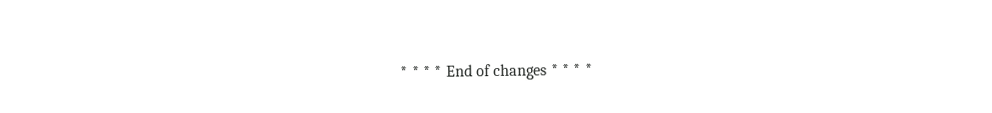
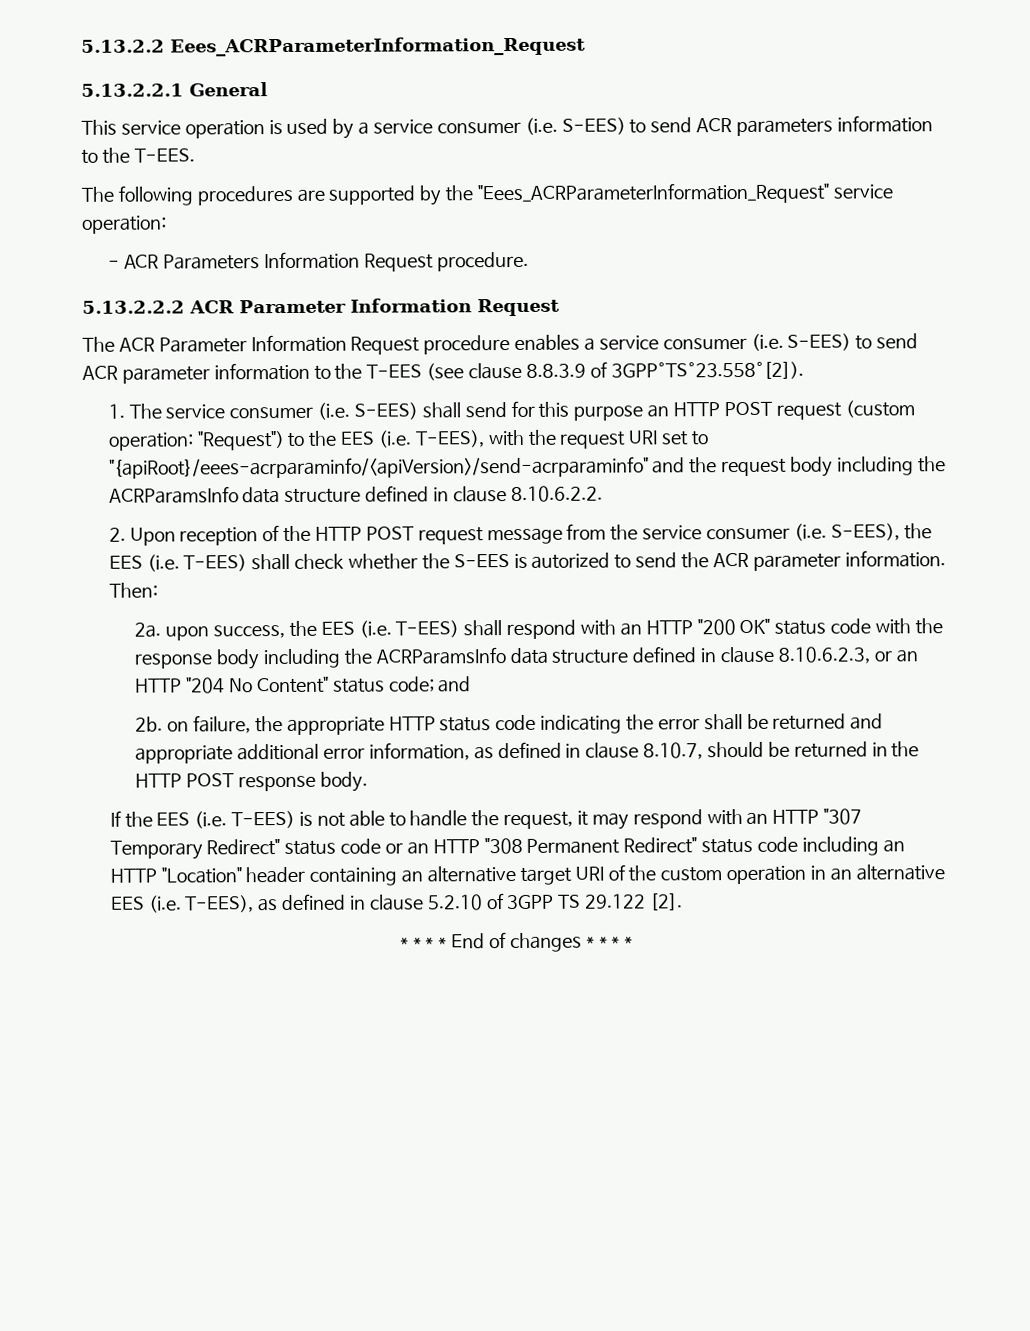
+ 5.13.2.2 Eees_ACRParameterInformation_Request
+ 5.13.2.2.1 General
+ This service operation is used by a service consumer (i.e. S-EES) to send ACR parameters information to the T-EES.
+ The following procedures are supported by the "Eees_ACRParameterInformation_Request" service operation:
+ - ACR Parameters Information Request procedure.
+ 5.13.2.2.2 ACR Parameter Information Request
+ The ACR Parameter Information Request procedure enables a service consumer (i.e. S-EES) to send ACR parameter information to the T-EES (see clause 8.8.3.9 of 3GPP°TS°23.558°[2]).
+ 1. The service consumer (i.e. S-EES) shall send for this purpose an HTTP POST request (custom operation: "Request") to the EES (i.e. T-EES), with the request URI set to "{apiRoot}/eees-acrparaminfo/<apiVersion>/send-acrparaminfo" and the request body including the ACRParamsInfo data structure defined in clause 8.10.6.2.2.
+ 2. Upon reception of the HTTP POST request message from the service consumer (i.e. S-EES), the EES (i.e. T-EES) shall check whether the S-EES is autorized to send the ACR parameter information. Then:
+ 2a. upon success, the EES (i.e. T-EES) shall respond with an HTTP "200 OK" status code with the response body including the ACRParamsInfo data structure defined in clause 8.10.6.2.3, or an HTTP "204 No Content" status code; and
+ 2b. on failure, the appropriate HTTP status code indicating the error shall be returned and appropriate additional error information, as defined in clause 8.10.7, should be returned in the HTTP POST response body.
+ If the EES (i.e. T-EES) is not able to handle the request, it may respond with an HTTP "307 Temporary Redirect" status code or an HTTP "308 Permanent Redirect" status code including an HTTP "Location" header containing an alternative target URI of the custom operation in an alternative EES (i.e. T-EES), as defined in clause 5.2.10 of 3GPP TS 29.122 [2].

